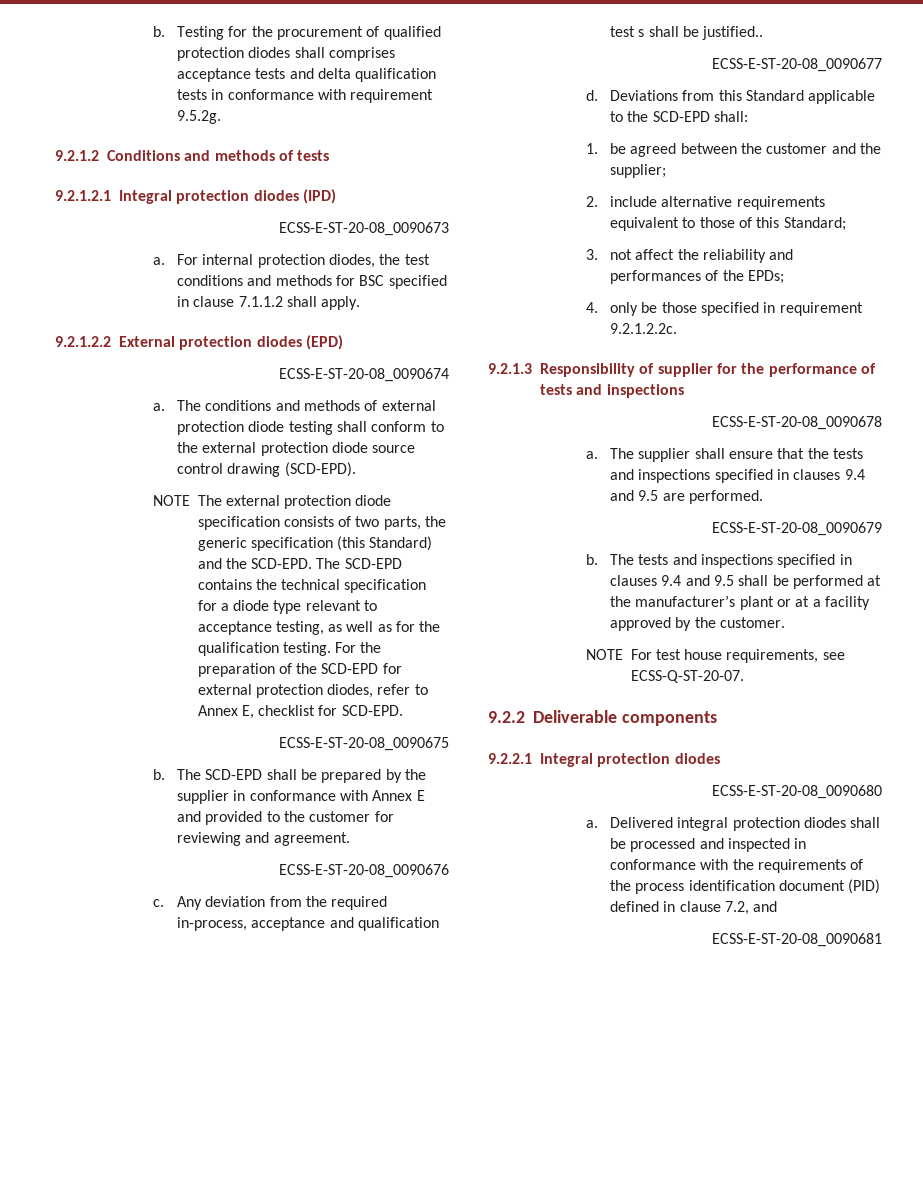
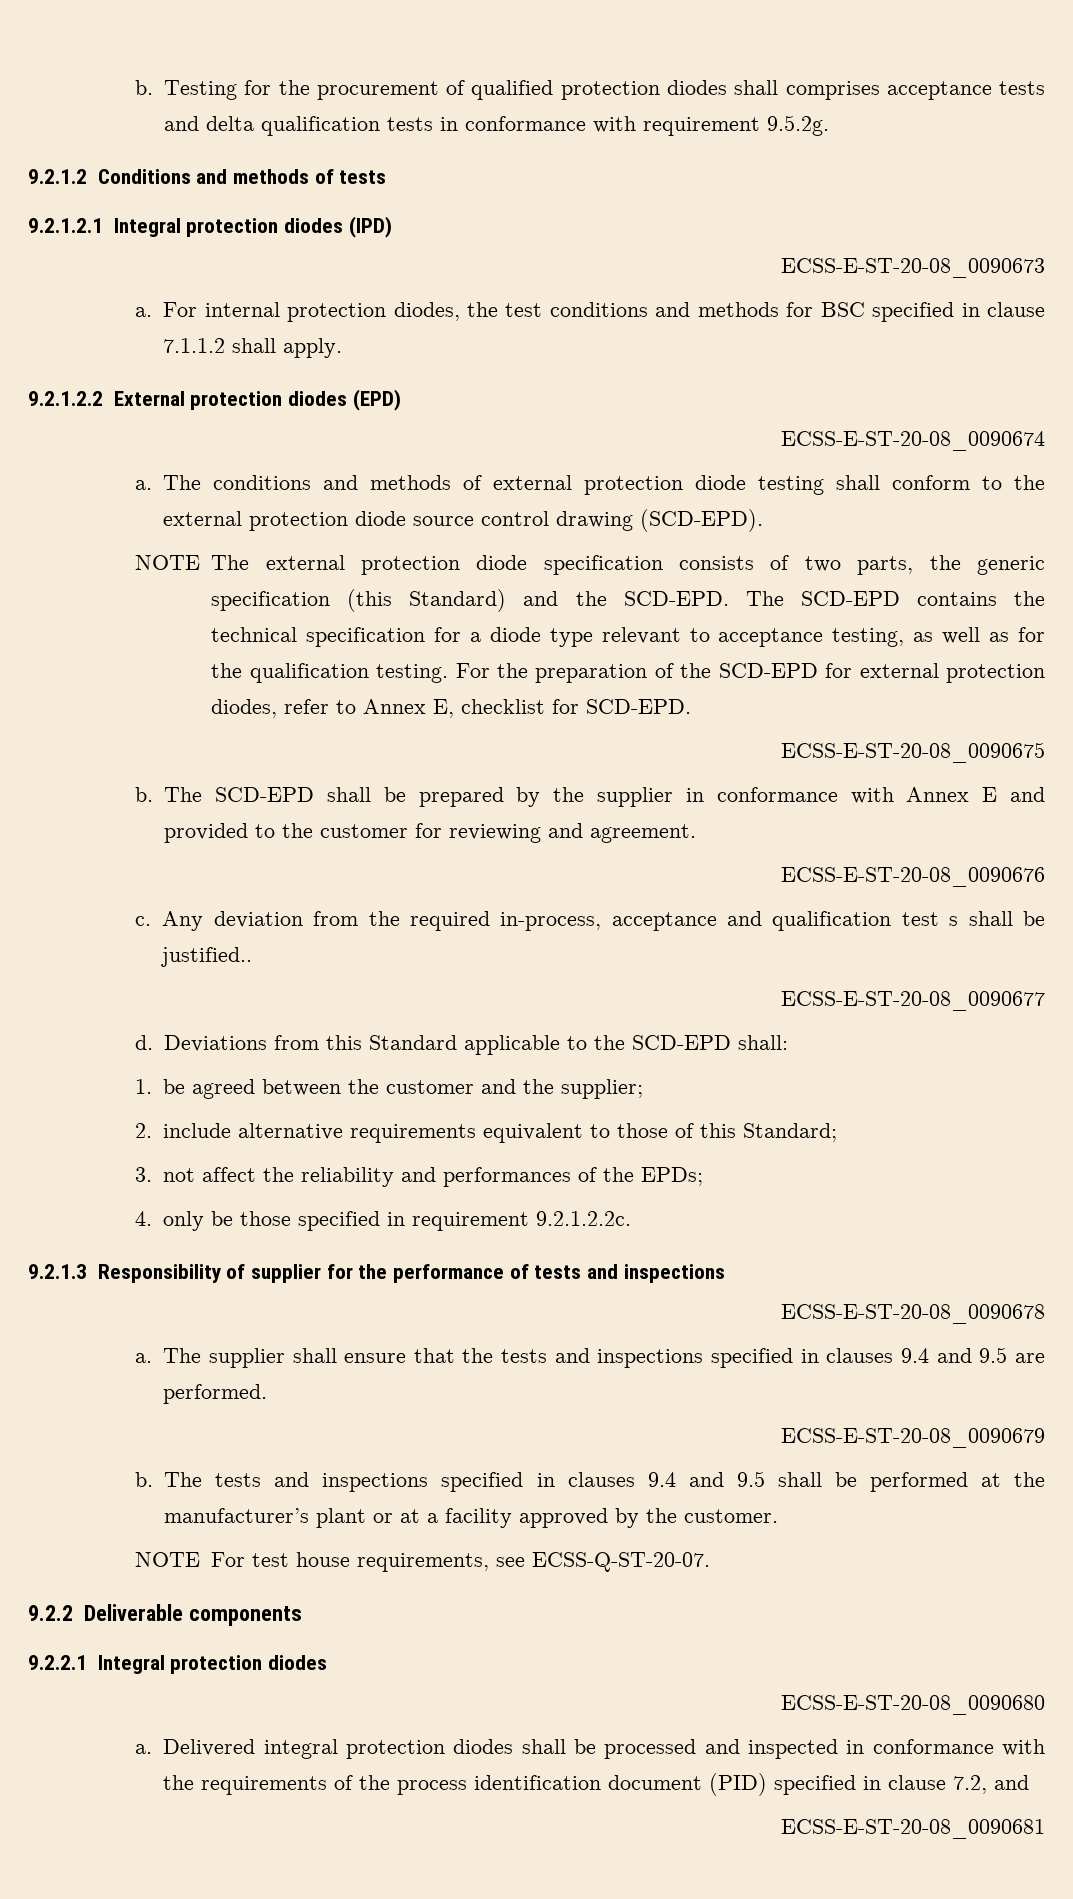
- Delivered integral protection diodes shall be processed and inspected in conformance with the requirements of the process identification document (PID) defined in clause 7.2, and
+ Delivered integral protection diodes shall be processed and inspected in conformance with the requirements of the process identification document (PID) specified in clause 7.2, and

